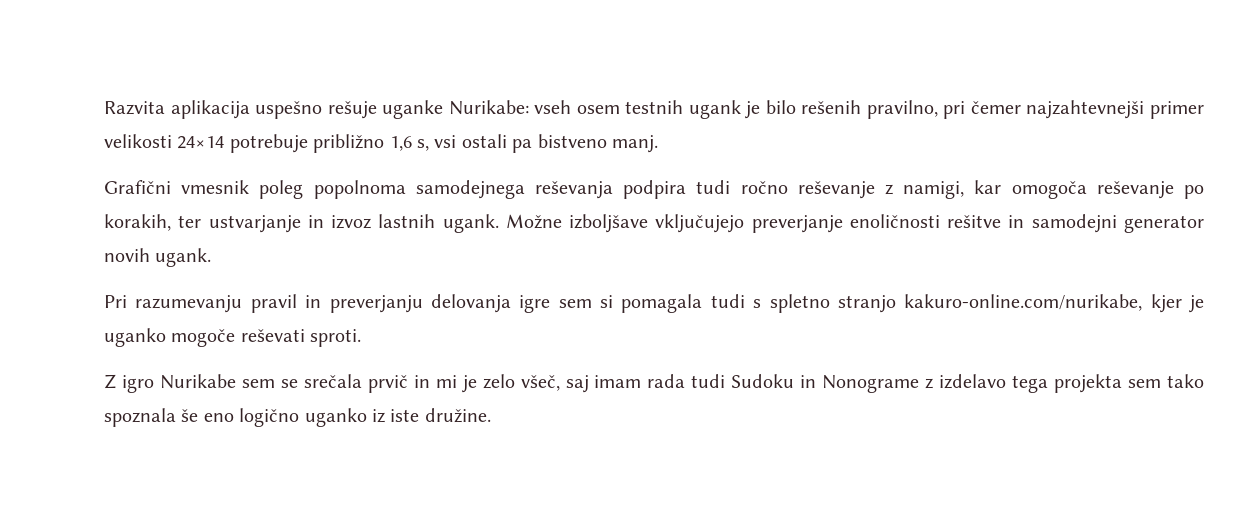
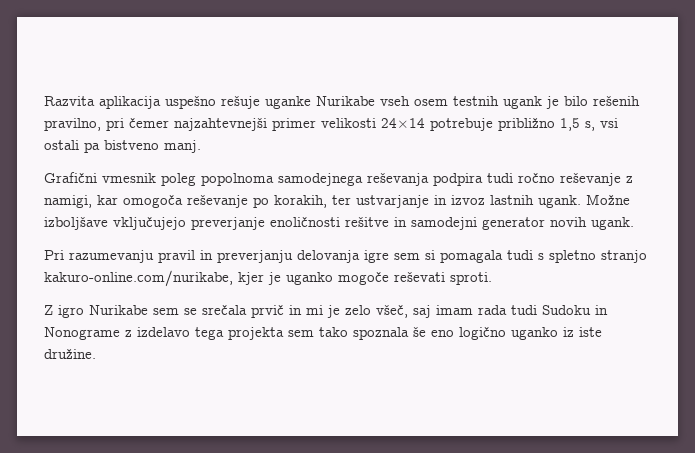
- Razvita aplikacija uspešno rešuje uganke Nurikabe: vseh osem testnih ugank je bilo rešenih pravilno, pri čemer najzahtevnejši primer velikosti 24×14 potrebuje približno 1,6 s, vsi ostali pa bistveno manj.
+ Razvita aplikacija uspešno rešuje uganke Nurikabe vseh osem testnih ugank je bilo rešenih pravilno, pri čemer najzahtevnejši primer velikosti 24×14 potrebuje približno 1,5 s, vsi ostali pa bistveno manj.

